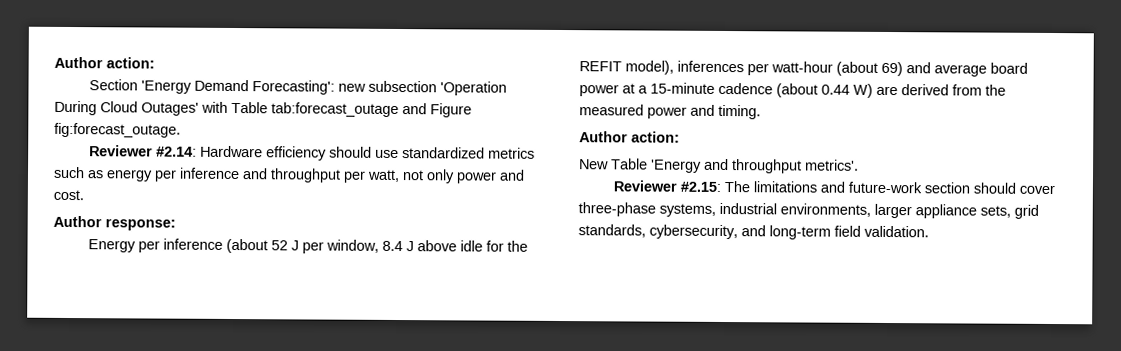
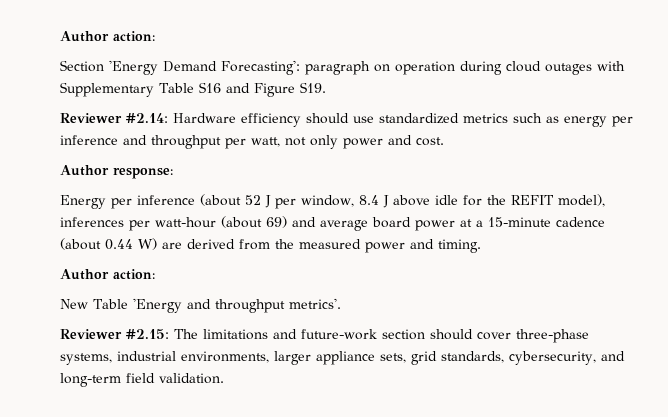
- Section 'Energy Demand Forecasting': new subsection 'Operation During Cloud Outages' with Table tab:forecast_outage and Figure fig:forecast_outage.
+ Section 'Energy Demand Forecasting': paragraph on operation during cloud outages with Supplementary Table S16 and Figure S19.

